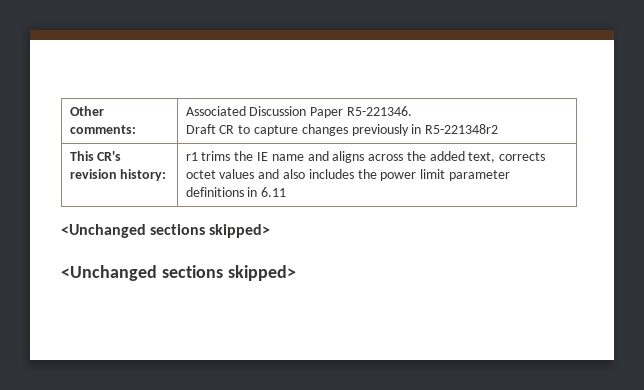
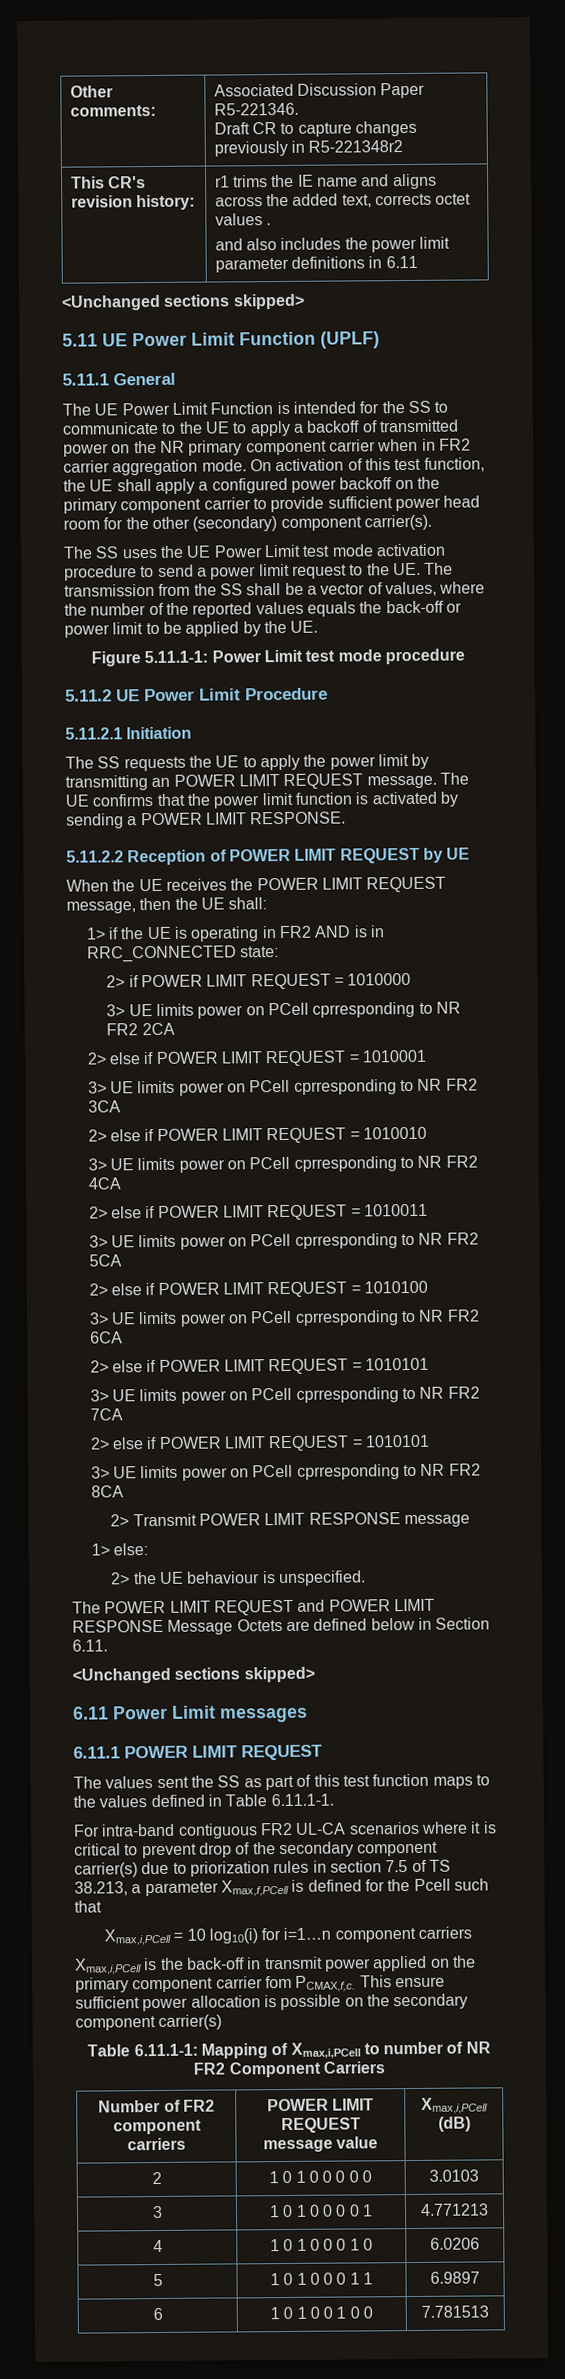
- This CR's revision history: | r1 trims the IE name and aligns across the added text, corrects octet values and also includes the power limit parameter definitions in 6.11
+ This CR's revision history: | r1 trims the IE name and aligns across the added text, corrects octet values .
+ and also includes the power limit parameter definitions in 6.11
  <Unchanged sections skipped>
+ 5.11 UE Power Limit Function (UPLF)
+ 5.11.1 General
+ The UE Power Limit Function is intended for the SS to communicate to the UE to apply a backoff of transmitted power on the NR primary component carrier when in FR2 carrier aggregation mode. On activation of this test function, the UE shall apply a configured power backoff on the primary component carrier to provide sufficient power head room for the other (secondary) component carrier(s).
+ The SS uses the UE Power Limit test mode activation procedure to send a power limit request to the UE. The transmission from the SS shall be a vector of values, where the number of the reported values equals the back-off or power limit to be applied by the UE.
+ Figure 5.11.1-1: Power Limit test mode procedure
+ 5.11.2 UE Power Limit Procedure
+ 5.11.2.1 Initiation
+ The SS requests the UE to apply the power limit by transmitting an POWER LIMIT REQUEST message. The UE confirms that the power limit function is activated by sending a POWER LIMIT RESPONSE.
+ 5.11.2.2 Reception of POWER LIMIT REQUEST by UE
+ When the UE receives the POWER LIMIT REQUEST message, then the UE shall:
+ 1> if the UE is operating in FR2 AND is in RRC_CONNECTED state:
+ 2> if POWER LIMIT REQUEST = 1010000
+ 3> UE limits power on PCell cprresponding to NR FR2 2CA
+ 2> else if POWER LIMIT REQUEST = 1010001
+ 3> UE limits power on PCell cprresponding to NR FR2 3CA
+ 2> else if POWER LIMIT REQUEST = 1010010
+ 3> UE limits power on PCell cprresponding to NR FR2 4CA
+ 2> else if POWER LIMIT REQUEST = 1010011
+ 3> UE limits power on PCell cprresponding to NR FR2 5CA
+ 2> else if POWER LIMIT REQUEST = 1010100
+ 3> UE limits power on PCell cprresponding to NR FR2 6CA
+ 2> else if POWER LIMIT REQUEST = 1010101
+ 3> UE limits power on PCell cprresponding to NR FR2 7CA
+ 2> else if POWER LIMIT REQUEST = 1010101
+ 3> UE limits power on PCell cprresponding to NR FR2 8CA
+ 2> Transmit POWER LIMIT RESPONSE message
+ 1> else:
+ 2> the UE behaviour is unspecified.
+ The POWER LIMIT REQUEST and POWER LIMIT RESPONSE Message Octets are defined below in Section 6.11.
  <Unchanged sections skipped>
+ 6.11 Power Limit messages
+ 6.11.1 POWER LIMIT REQUEST
+ The values sent the SS as part of this test function maps to the values defined in Table 6.11.1-1.
+ For intra-band contiguous FR2 UL-CA scenarios where it is critical to prevent drop of the secondary component carrier(s) due to priorization rules in section 7.5 of TS 38.213, a parameter Xmax,f,PCell is defined for the Pcell such that
+ Xmax,i,PCell = 10 log10(i) for i=1…n component carriers
+ Xmax,i,PCell is the back-off in transmit power applied on the primary component carrier fom PCMAX,f,c. This ensure sufficient power allocation is possible on the secondary component carrier(s)
+ Table 6.11.1-1: Mapping of Xmax,i,PCell to number of NR FR2 Component Carriers
+ Number of FR2 component carriers | POWER LIMIT REQUEST message value | Xmax,i,PCell (dB)
+ 2 | 1 0 1 0 0 0 0 0 | 3.0103
+ 3 | 1 0 1 0 0 0 0 1 | 4.771213
+ 4 | 1 0 1 0 0 0 1 0 | 6.0206
+ 5 | 1 0 1 0 0 0 1 1 | 6.9897
+ 6 | 1 0 1 0 0 1 0 0 | 7.781513

